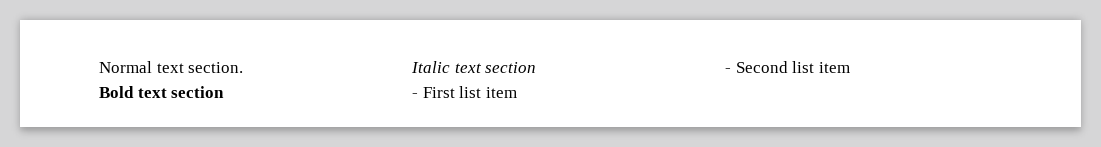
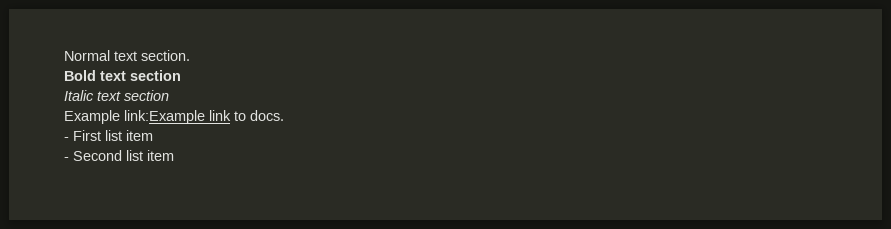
+ Example link:Example link to docs.

